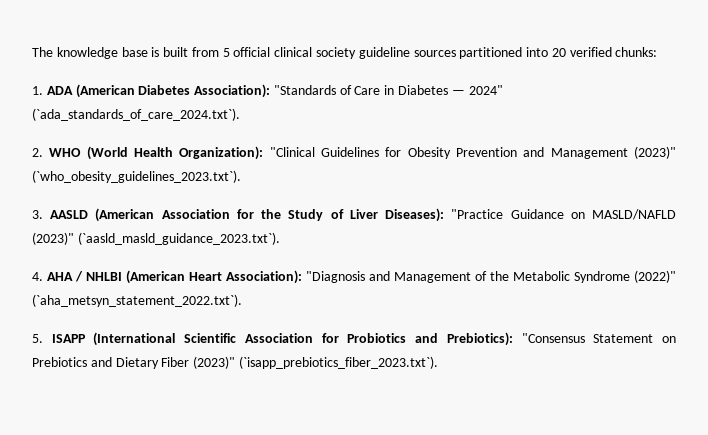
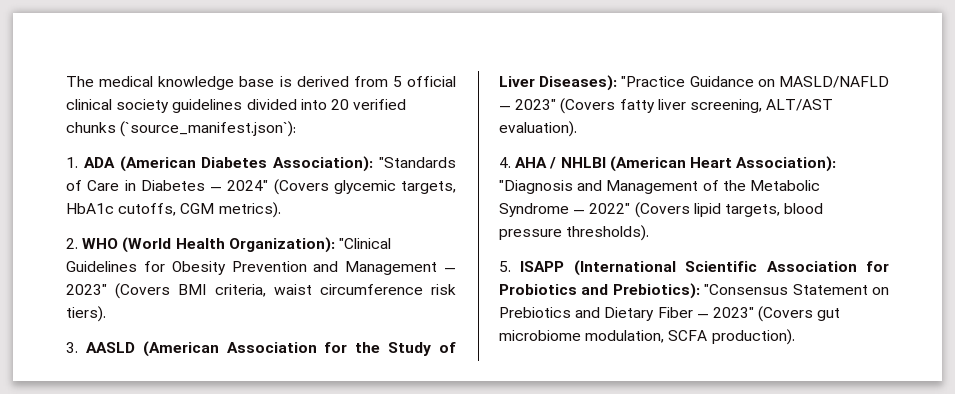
- The knowledge base is built from 5 official clinical society guideline sources partitioned into 20 verified chunks:
+ The medical knowledge base is derived from 5 official clinical society guidelines divided into 20 verified chunks (`source_manifest.json`):
- 1. ADA (American Diabetes Association): "Standards of Care in Diabetes — 2024" (`ada_standards_of_care_2024.txt`).
+ 1. ADA (American Diabetes Association): "Standards of Care in Diabetes — 2024" (Covers glycemic targets, HbA1c cutoffs, CGM metrics).
- 2. WHO (World Health Organization): "Clinical Guidelines for Obesity Prevention and Management (2023)" (`who_obesity_guidelines_2023.txt`).
+ 2. WHO (World Health Organization): "Clinical Guidelines for Obesity Prevention and Management — 2023" (Covers BMI criteria, waist circumference risk tiers).
- 3. AASLD (American Association for the Study of Liver Diseases): "Practice Guidance on MASLD/NAFLD (2023)" (`aasld_masld_guidance_2023.txt`).
+ 3. AASLD (American Association for the Study of Liver Diseases): "Practice Guidance on MASLD/NAFLD — 2023" (Covers fatty liver screening, ALT/AST evaluation).
- 4. AHA / NHLBI (American Heart Association): "Diagnosis and Management of the Metabolic Syndrome (2022)" (`aha_metsyn_statement_2022.txt`).
+ 4. AHA / NHLBI (American Heart Association): "Diagnosis and Management of the Metabolic Syndrome — 2022" (Covers lipid targets, blood pressure thresholds).
- 5. ISAPP (International Scientific Association for Probiotics and Prebiotics): "Consensus Statement on Prebiotics and Dietary Fiber (2023)" (`isapp_prebiotics_fiber_2023.txt`).
+ 5. ISAPP (International Scientific Association for Probiotics and Prebiotics): "Consensus Statement on Prebiotics and Dietary Fiber — 2023" (Covers gut microbiome modulation, SCFA production).

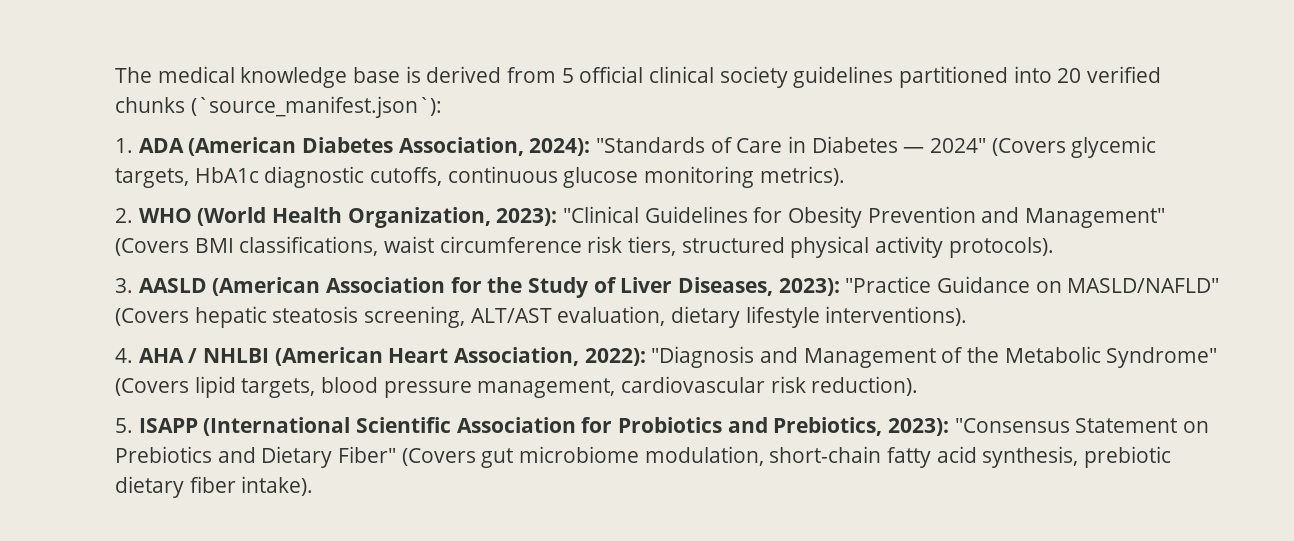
- The medical knowledge base is derived from 5 official clinical society guidelines divided into 20 verified chunks (`source_manifest.json`):
+ The medical knowledge base is derived from 5 official clinical society guidelines partitioned into 20 verified chunks (`source_manifest.json`):
- 1. ADA (American Diabetes Association): "Standards of Care in Diabetes — 2024" (Covers glycemic targets, HbA1c cutoffs, CGM metrics).
+ 1. ADA (American Diabetes Association, 2024): "Standards of Care in Diabetes — 2024" (Covers glycemic targets, HbA1c diagnostic cutoffs, continuous glucose monitoring metrics).
- 2. WHO (World Health Organization): "Clinical Guidelines for Obesity Prevention and Management — 2023" (Covers BMI criteria, waist circumference risk tiers).
+ 2. WHO (World Health Organization, 2023): "Clinical Guidelines for Obesity Prevention and Management" (Covers BMI classifications, waist circumference risk tiers, structured physical activity protocols).
- 3. AASLD (American Association for the Study of Liver Diseases): "Practice Guidance on MASLD/NAFLD — 2023" (Covers fatty liver screening, ALT/AST evaluation).
+ 3. AASLD (American Association for the Study of Liver Diseases, 2023): "Practice Guidance on MASLD/NAFLD" (Covers hepatic steatosis screening, ALT/AST evaluation, dietary lifestyle interventions).
- 4. AHA / NHLBI (American Heart Association): "Diagnosis and Management of the Metabolic Syndrome — 2022" (Covers lipid targets, blood pressure thresholds).
+ 4. AHA / NHLBI (American Heart Association, 2022): "Diagnosis and Management of the Metabolic Syndrome" (Covers lipid targets, blood pressure management, cardiovascular risk reduction).
- 5. ISAPP (International Scientific Association for Probiotics and Prebiotics): "Consensus Statement on Prebiotics and Dietary Fiber — 2023" (Covers gut microbiome modulation, SCFA production).
+ 5. ISAPP (International Scientific Association for Probiotics and Prebiotics, 2023): "Consensus Statement on Prebiotics and Dietary Fiber" (Covers gut microbiome modulation, short-chain fatty acid synthesis, prebiotic dietary fiber intake).

